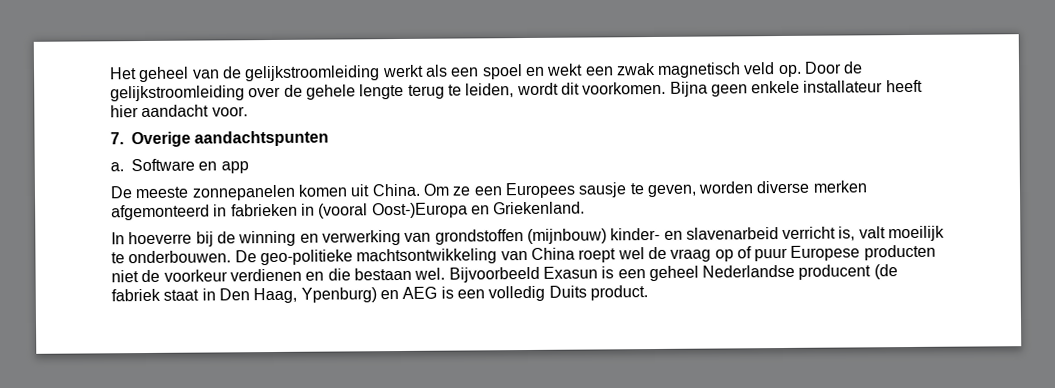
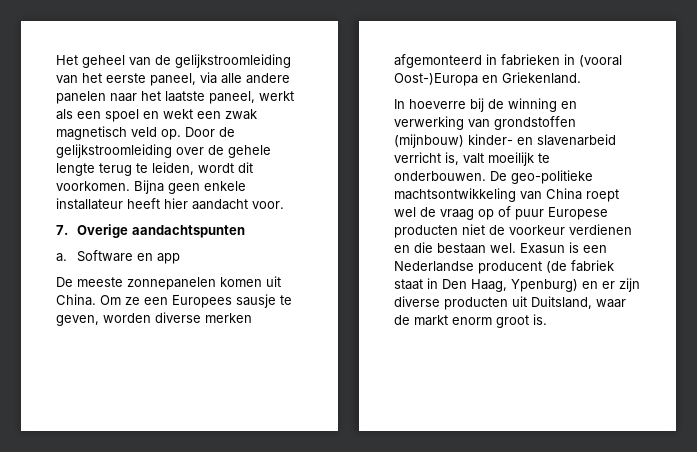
- Het geheel van de gelijkstroomleiding werkt als een spoel en wekt een zwak magnetisch veld op. Door de gelijkstroomleiding over de gehele lengte terug te leiden, wordt dit voorkomen.
+ Het geheel van de gelijkstroomleiding van het eerste paneel, via alle andere panelen naar het laatste paneel, werkt als een spoel en wekt een zwak magnetisch veld op. Door de gelijkstroomleiding over de gehele lengte terug te leiden, wordt dit voorkomen.
- Bijvoorbeeld Exasun is een geheel Nederlandse producent (de fabriek staat in Den Haag, Ypenburg) en AEG is een volledig Duits product.
+ Exasun is een Nederlandse producent (de fabriek staat in Den Haag, Ypenburg) en er zijn diverse producten uit Duitsland, waar de markt enorm groot is.

